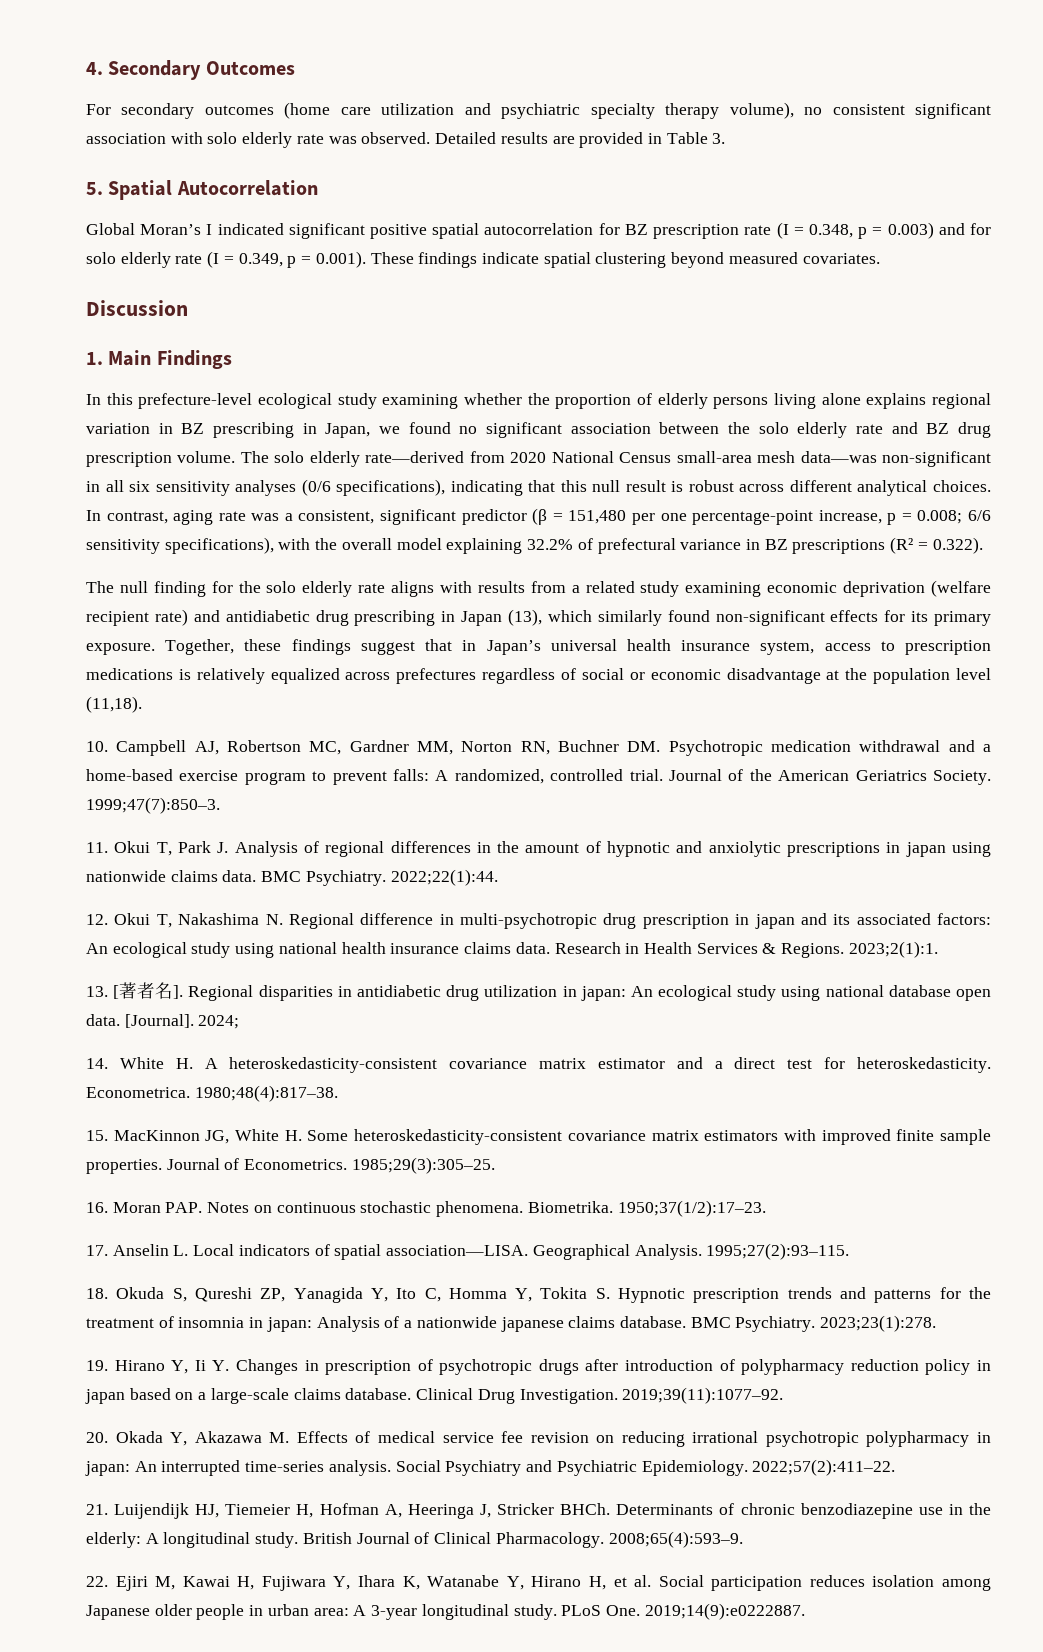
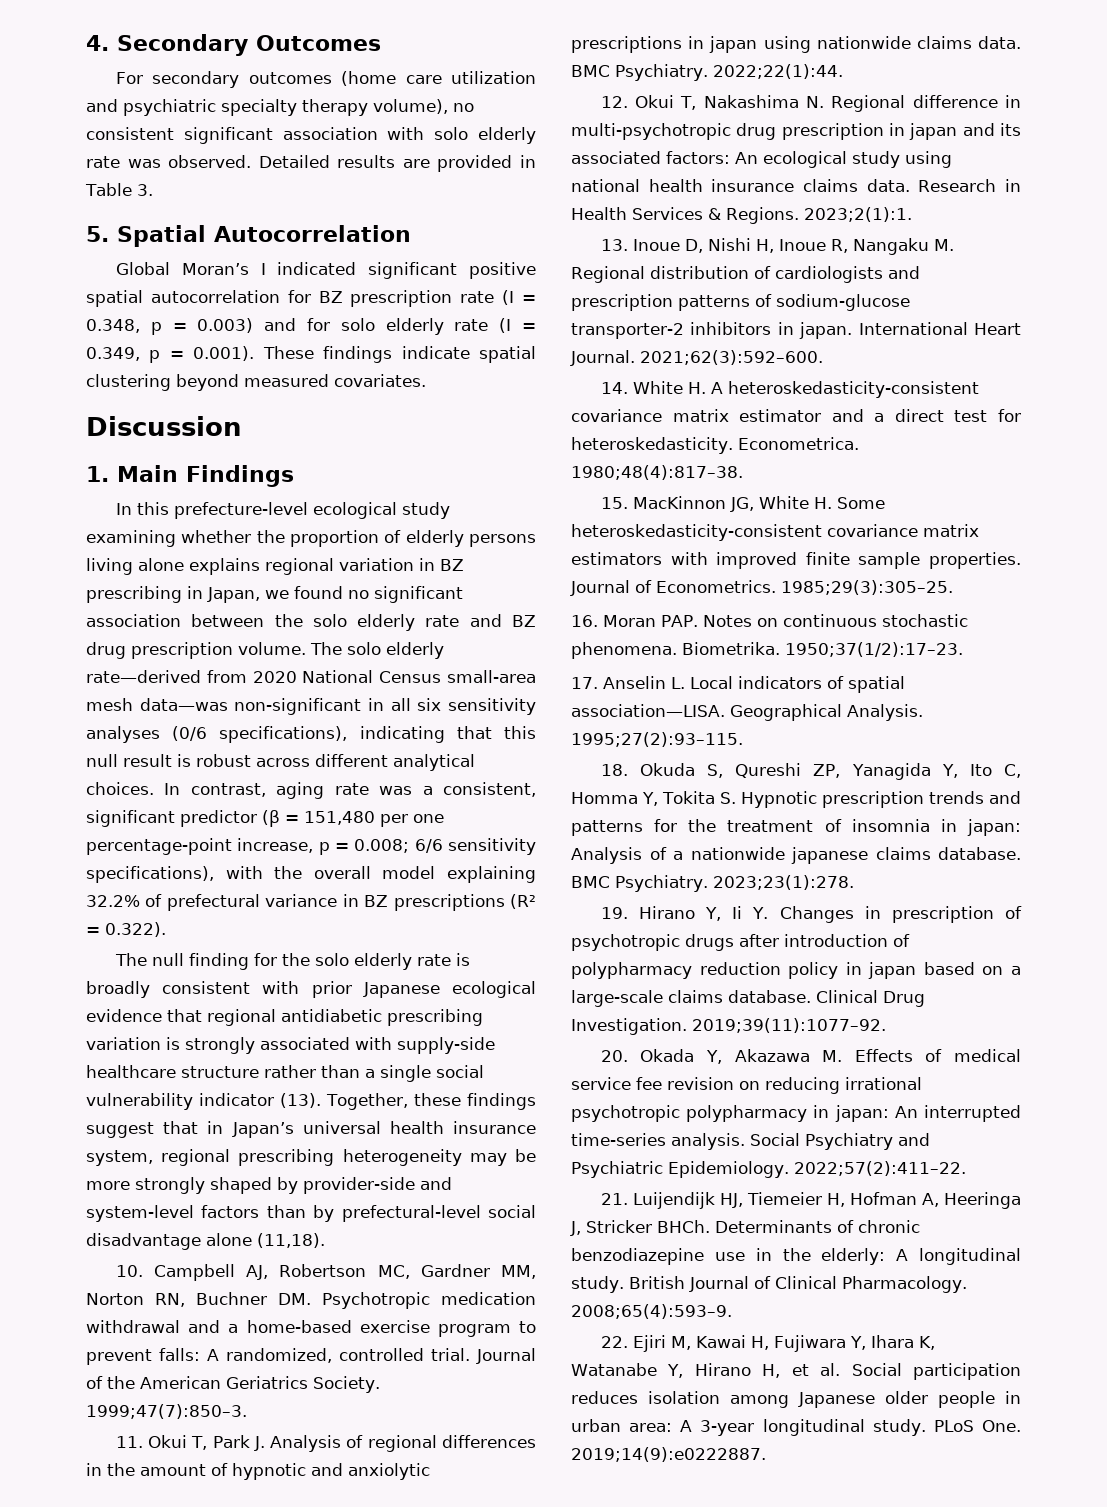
- The null finding for the solo elderly rate aligns with results from a related study examining economic deprivation (welfare recipient rate) and antidiabetic drug prescribing in Japan (13), which similarly found non-significant effects for its primary exposure.
+ The null finding for the solo elderly rate is broadly consistent with prior Japanese ecological evidence that regional antidiabetic prescribing variation is strongly associated with supply-side healthcare structure rather than a single social vulnerability indicator (13).
- Together, these findings suggest that in Japan’s universal health insurance system, access to prescription medications is relatively equalized across prefectures regardless of social or economic disadvantage at the population level (11,18).
+ Together, these findings suggest that in Japan’s universal health insurance system, regional prescribing heterogeneity may be more strongly shaped by provider-side and system-level factors than by prefectural-level social disadvantage alone (11,18).
- 13. [著者名]. Regional disparities in antidiabetic drug utilization in japan: An ecological study using national database open data. [Journal]. 2024;
+ 13. Inoue D, Nishi H, Inoue R, Nangaku M. Regional distribution of cardiologists and prescription patterns of sodium-glucose transporter-2 inhibitors in japan. International Heart Journal. 2021;62(3):592–600.

